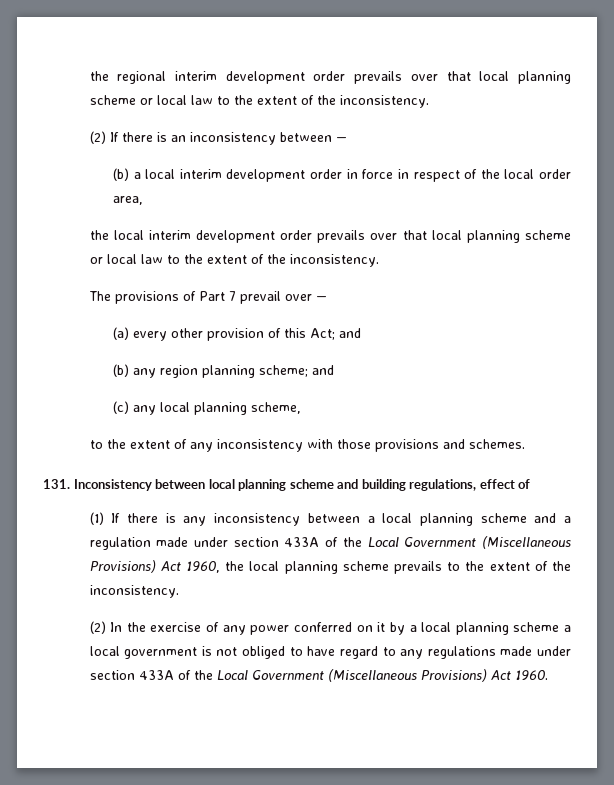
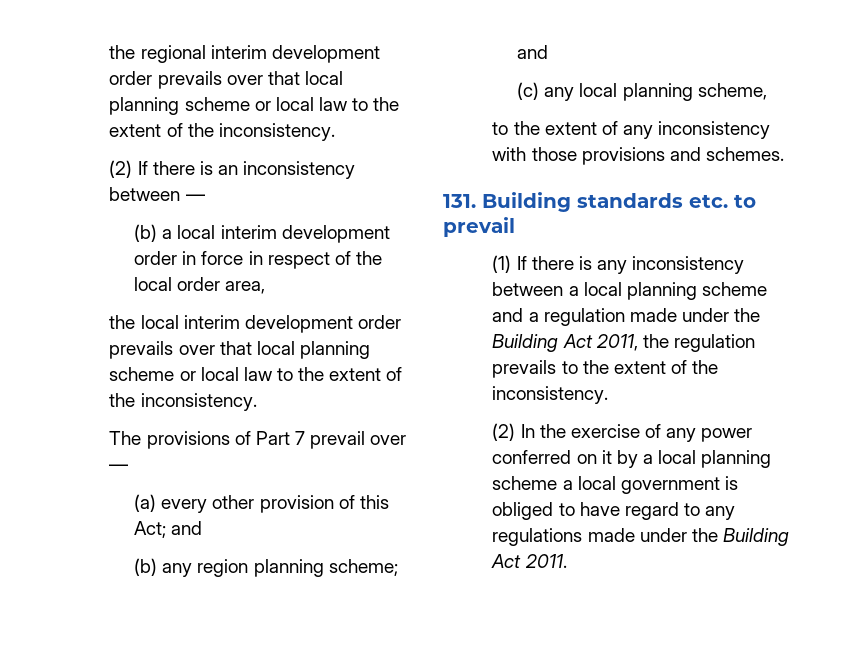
- 131. Inconsistency between local planning scheme and building regulations, effect of
+ 131. Building standards etc. to prevail
- (1) If there is any inconsistency between a local planning scheme and a regulation made under section 433A of the Local Government (Miscellaneous Provisions) Act 1960, the local planning scheme prevails to the extent of the inconsistency.
+ (1) If there is any inconsistency between a local planning scheme and a regulation made under the Building Act 2011, the regulation prevails to the extent of the inconsistency.
- (2) In the exercise of any power conferred on it by a local planning scheme a local government is not obliged to have regard to any regulations made under section 433A of the Local Government (Miscellaneous Provisions) Act 1960.
+ (2) In the exercise of any power conferred on it by a local planning scheme a local government is obliged to have regard to any regulations made under the Building Act 2011.

